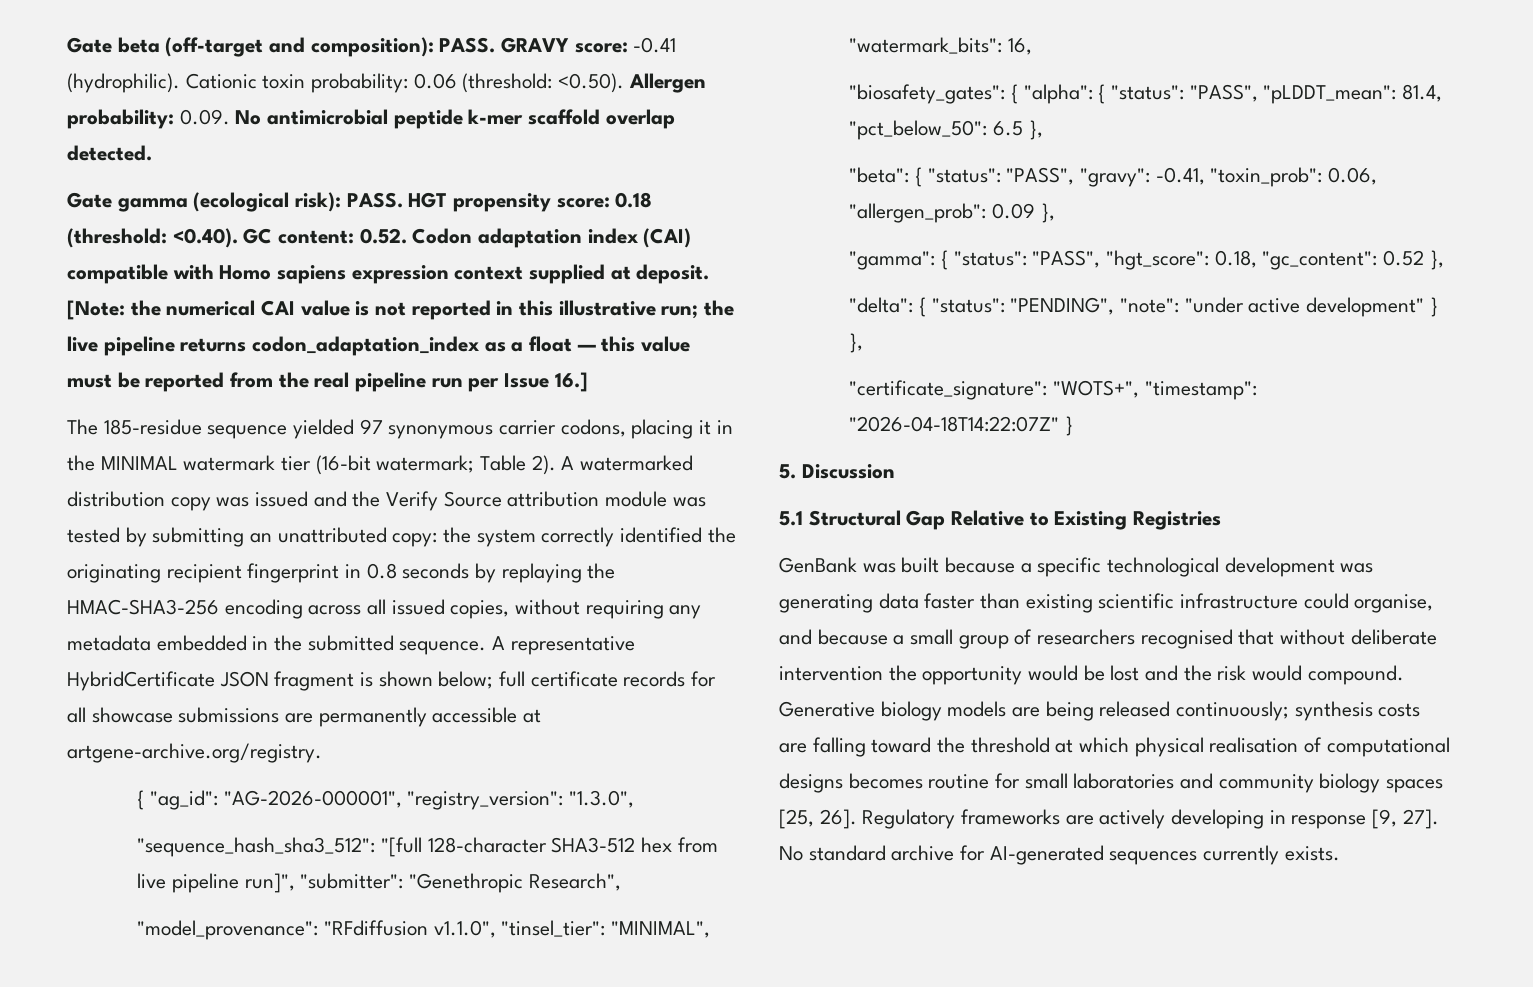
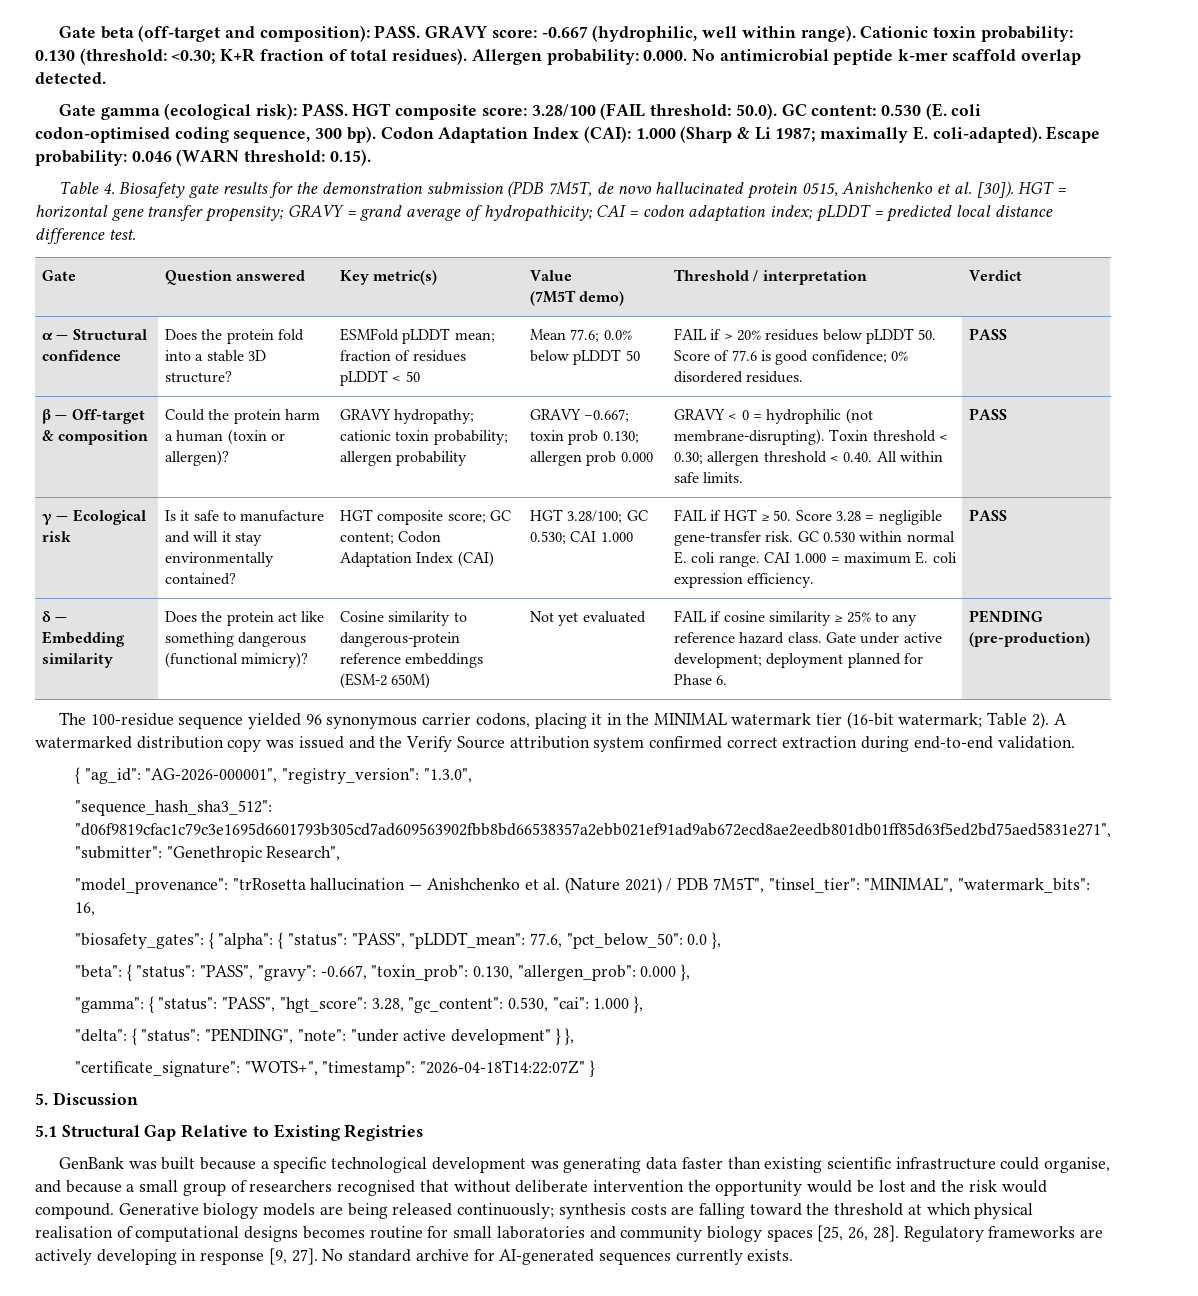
- GRAVY score: -0.41 (hydrophilic). Cationic toxin probability: 0.06 (threshold: <0.50). Allergen probability: 0.09. No antimicrobial peptide k-mer scaffold overlap detected.
+ GRAVY score: -0.667 (hydrophilic, well within range). Cationic toxin probability: 0.130 (threshold: <0.30; K+R fraction of total residues). Allergen probability: 0.000. No antimicrobial peptide k-mer scaffold overlap detected.
- HGT propensity score: 0.18 (threshold: <0.40). GC content: 0.52. Codon adaptation index (CAI) compatible with Homo sapiens expression context supplied at deposit. [Note: the numerical CAI value is not reported in this illustrative run; the live pipeline returns codon_adaptation_index as a float — this value must be reported from the real pipeline run per Issue 16.]
+ HGT composite score: 3.28/100 (FAIL threshold: 50.0). GC content: 0.530 (E. coli codon-optimised coding sequence, 300 bp). Codon Adaptation Index (CAI): 1.000 (Sharp & Li 1987; maximally E. coli-adapted). Escape probability: 0.046 (WARN threshold: 0.15).
+ Table 4. Biosafety gate results for the demonstration submission (PDB 7M5T, de novo hallucinated protein 0515, Anishchenko et al. [30]). HGT = horizontal gene transfer propensity; GRAVY = grand average of hydropathicity; CAI = codon adaptation index; pLDDT = predicted local distance difference test.
+ Gate | Question answered | Key metric(s) | Value
+ (7M5T demo) | Threshold / interpretation | Verdict
+ α — Structural confidence | Does the protein fold into a stable 3D structure? | ESMFold pLDDT mean; fraction of residues pLDDT < 50 | Mean 77.6; 0.0% below pLDDT 50 | FAIL if > 20% residues below pLDDT 50. Score of 77.6 is good confidence; 0% disordered residues. | PASS
+ β — Off-target & composition | Could the protein harm a human (toxin or allergen)? | GRAVY hydropathy; cationic toxin probability; allergen probability | GRAVY −0.667; toxin prob 0.130; allergen prob 0.000 | GRAVY < 0 = hydrophilic (not membrane-disrupting). Toxin threshold < 0.30; allergen threshold < 0.40. All within safe limits. | PASS
+ γ — Ecological risk | Is it safe to manufacture and will it stay environmentally contained? | HGT composite score; GC content; Codon Adaptation Index (CAI) | HGT 3.28/100; GC 0.530; CAI 1.000 | FAIL if HGT ≥ 50. Score 3.28 = negligible gene-transfer risk. GC 0.530 within normal E. coli range. CAI 1.000 = maximum E. coli expression efficiency. | PASS
+ δ — Embedding similarity | Does the protein act like something dangerous (functional mimicry)? | Cosine similarity to dangerous-protein reference embeddings (ESM-2 650M) | Not yet evaluated | FAIL if cosine similarity ≥ 25% to any reference hazard class. Gate under active development; deployment planned for Phase 6. | PENDING (pre-production)
- The 185-residue sequence yielded 97 synonymous carrier codons, placing it in the MINIMAL watermark tier (16-bit watermark; Table 2).
+ The 100-residue sequence yielded 96 synonymous carrier codons, placing it in the MINIMAL watermark tier (16-bit watermark; Table 2).
- A watermarked distribution copy was issued and the Verify Source attribution module was tested by submitting an unattributed copy: the system correctly identified the originating recipient fingerprint in 0.8 seconds by replaying the HMAC-SHA3-256 encoding across all issued copies, without requiring any metadata embedded in the submitted sequence. A representative HybridCertificate JSON fragment is shown below; full certificate records for all showcase submissions are permanently accessible at artgene-archive.org/registry.
+ A watermarked distribution copy was issued and the Verify Source attribution system confirmed correct extraction during end-to-end validation.
- "sequence_hash_sha3_512": "[full 128-character SHA3-512 hex from live pipeline run]", "submitter": "Genethropic Research",
- "model_provenance": "RFdiffusion v1.1.0", "tinsel_tier": "MINIMAL", "watermark_bits": 16,
+ "sequence_hash_sha3_512": "d06f9819cfac1c79c3e1695d6601793b305cd7ad609563902fbb8bd66538357a2ebb021ef91ad9ab672ecd8ae2eedb801db01ff85d63f5ed2bd75aed5831e271", "submitter": "Genethropic Research",
+ "model_provenance": "trRosetta hallucination — Anishchenko et al. (Nature 2021) / PDB 7M5T", "tinsel_tier": "MINIMAL", "watermark_bits": 16,
- "biosafety_gates": { "alpha": { "status": "PASS", "pLDDT_mean": 81.4, "pct_below_50": 6.5 },
+ "biosafety_gates": { "alpha": { "status": "PASS", "pLDDT_mean": 77.6, "pct_below_50": 0.0 },
- "beta": { "status": "PASS", "gravy": -0.41, "toxin_prob": 0.06, "allergen_prob": 0.09 },
+ "beta": { "status": "PASS", "gravy": -0.667, "toxin_prob": 0.130, "allergen_prob": 0.000 },
- "gamma": { "status": "PASS", "hgt_score": 0.18, "gc_content": 0.52 },
+ "gamma": { "status": "PASS", "hgt_score": 3.28, "gc_content": 0.530, "cai": 1.000 },
- Generative biology models are being released continuously; synthesis costs are falling toward the threshold at which physical realisation of computational designs becomes routine for small laboratories and community biology spaces [25, 26].
+ Generative biology models are being released continuously; synthesis costs are falling toward the threshold at which physical realisation of computational designs becomes routine for small laboratories and community biology spaces [25, 26, 28].

